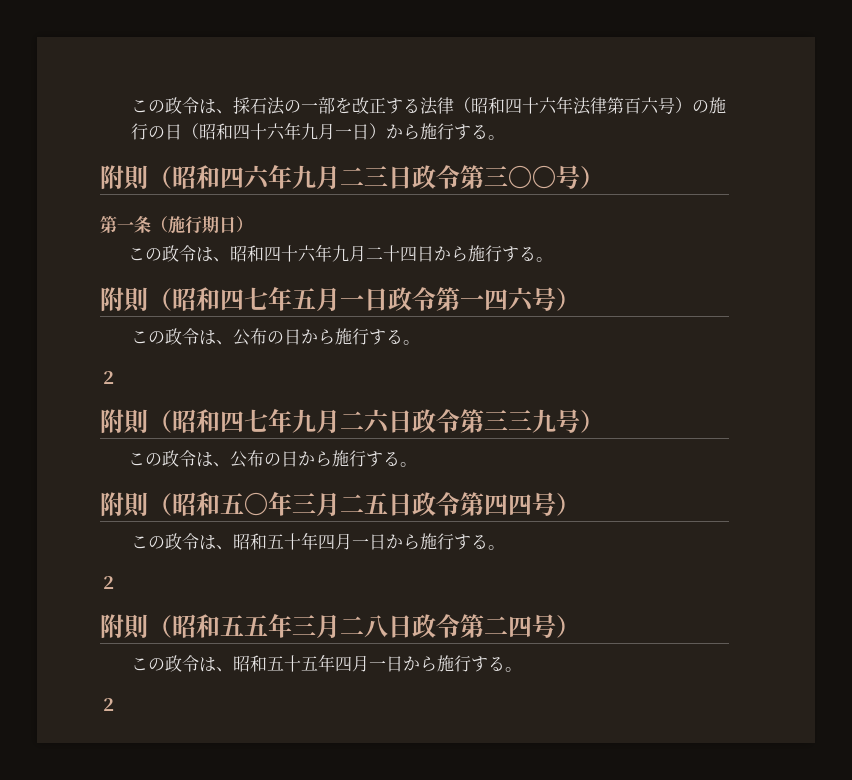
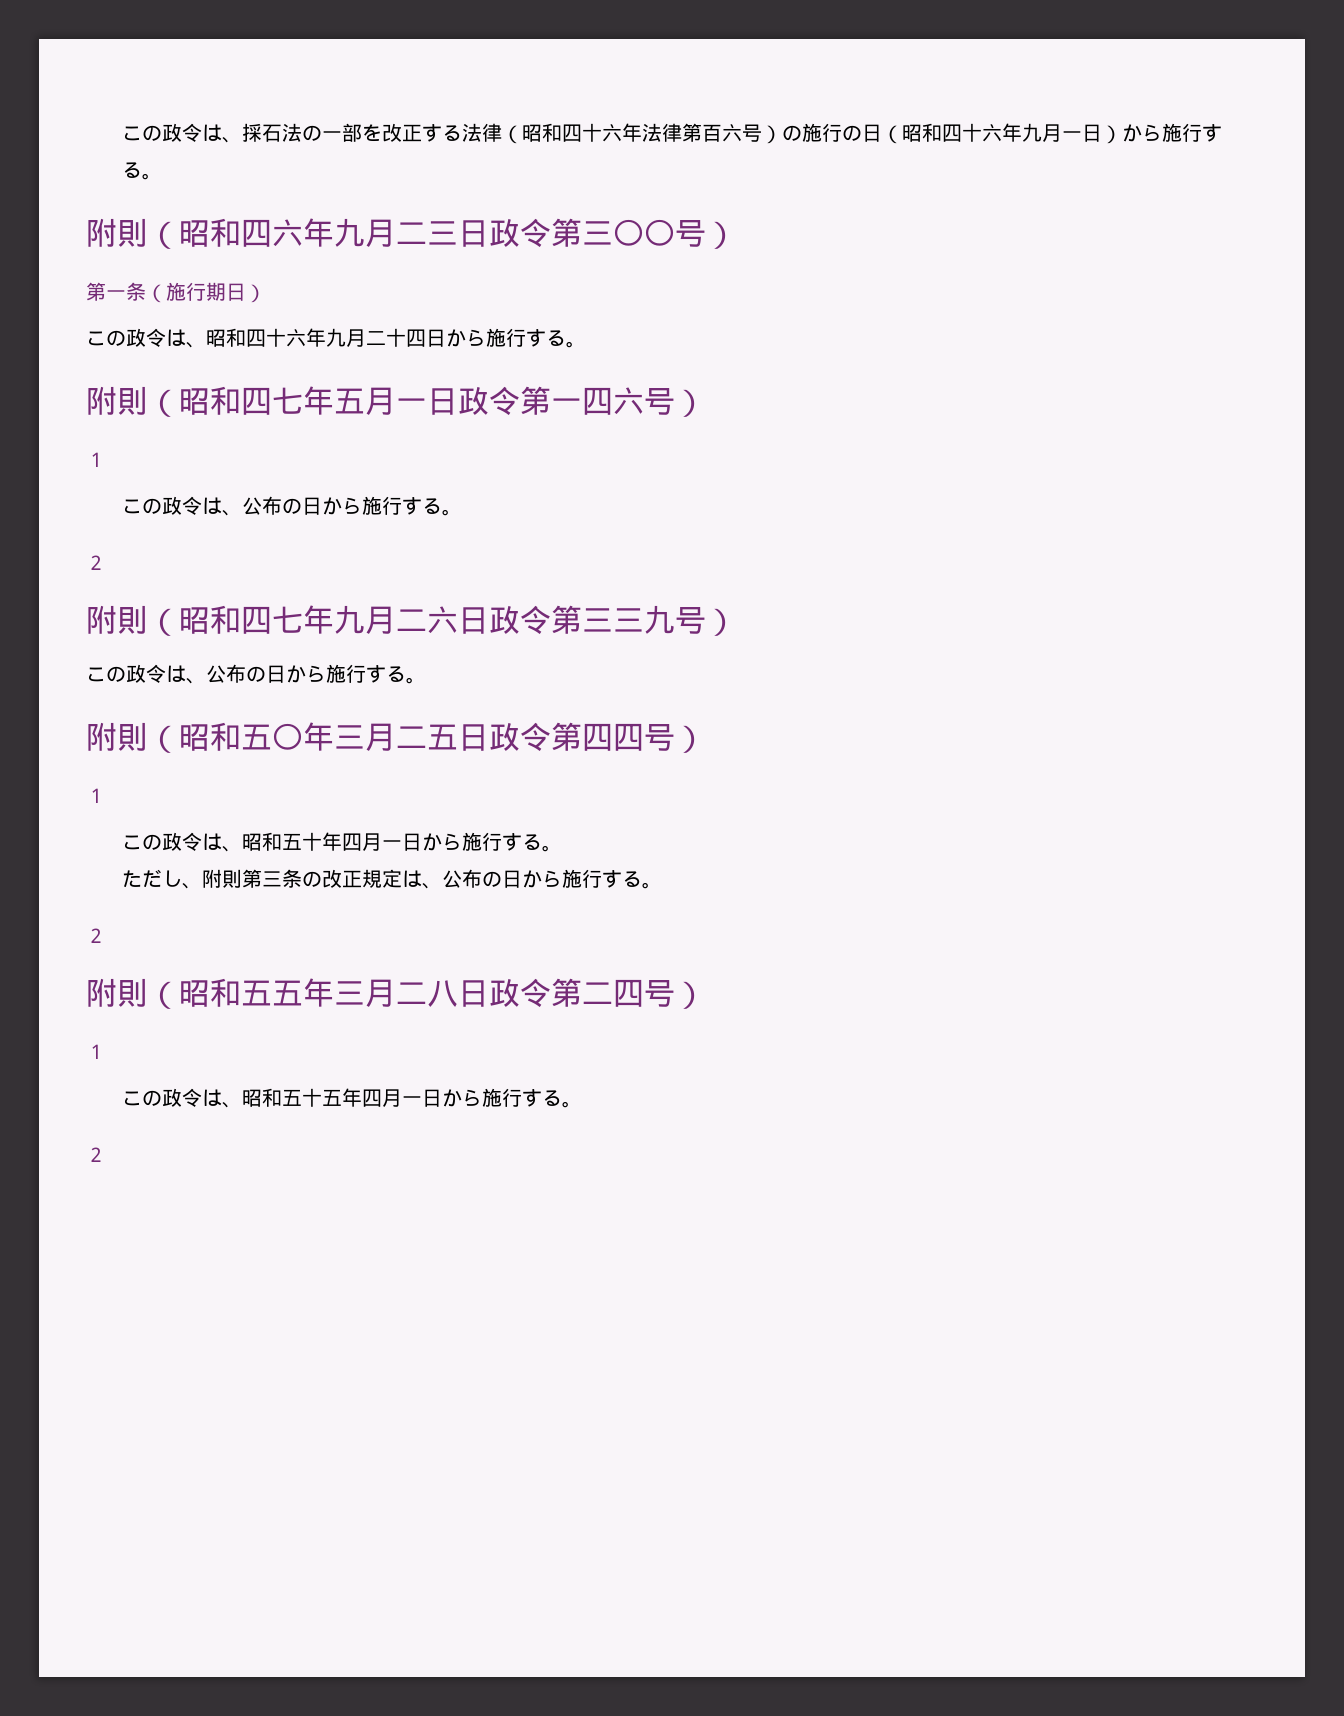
  附則（昭和四七年五月一日政令第一四六号）
+ １
  附則（昭和五〇年三月二五日政令第四四号）
+ １
+ ただし、附則第三条の改正規定は、公布の日から施行する。
  附則（昭和五五年三月二八日政令第二四号）
+ １

